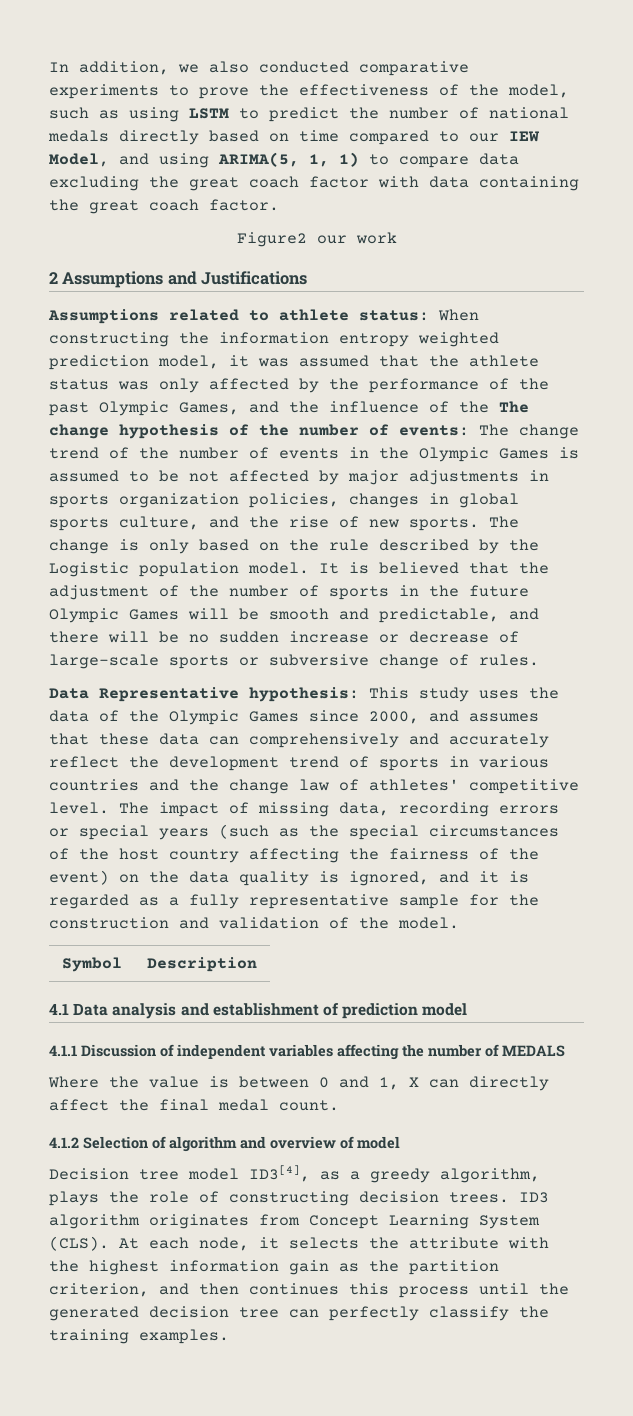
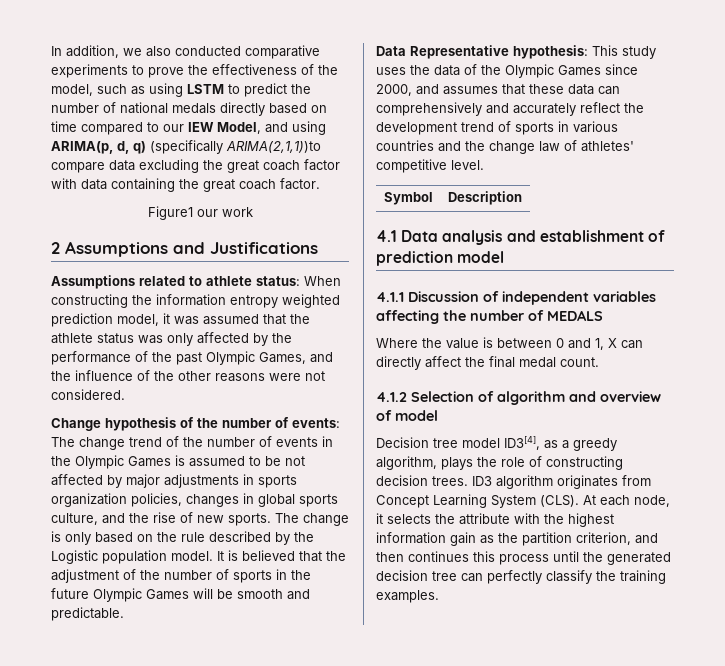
- In addition, we also conducted comparative experiments to prove the effectiveness of the model, such as using LSTM to predict the number of national medals directly based on time compared to our IEW Model, and using ARIMA(5, 1, 1) to compare data excluding the great coach factor with data containing the great coach factor.
+ In addition, we also conducted comparative experiments to prove the effectiveness of the model, such as using LSTM to predict the number of national medals directly based on time compared to our IEW Model, and using ARIMA(p, d, q) (specifically ARIMA(2,1,1))to compare data excluding the great coach factor with data containing the great coach factor.
- Figure2 our work
+ Figure1 our work
- When constructing the information entropy weighted prediction model, it was assumed that the athlete status was only affected by the performance of the past Olympic Games, and the influence of the The change hypothesis of the number of events:
+ When constructing the information entropy weighted prediction model, it was assumed that the athlete status was only affected by the performance of the past Olympic Games, and the influence of the other reasons were not considered.
+ Change hypothesis of the number of events:
- It is believed that the adjustment of the number of sports in the future Olympic Games will be smooth and predictable, and there will be no sudden increase or decrease of large-scale sports or subversive change of rules.
+ It is believed that the adjustment of the number of sports in the future Olympic Games will be smooth and predictable.
- The impact of missing data, recording errors or special years (such as the special circumstances of the host country affecting the fairness of the event) on the data quality is ignored, and it is regarded as a fully representative sample for the construction and validation of the model.

